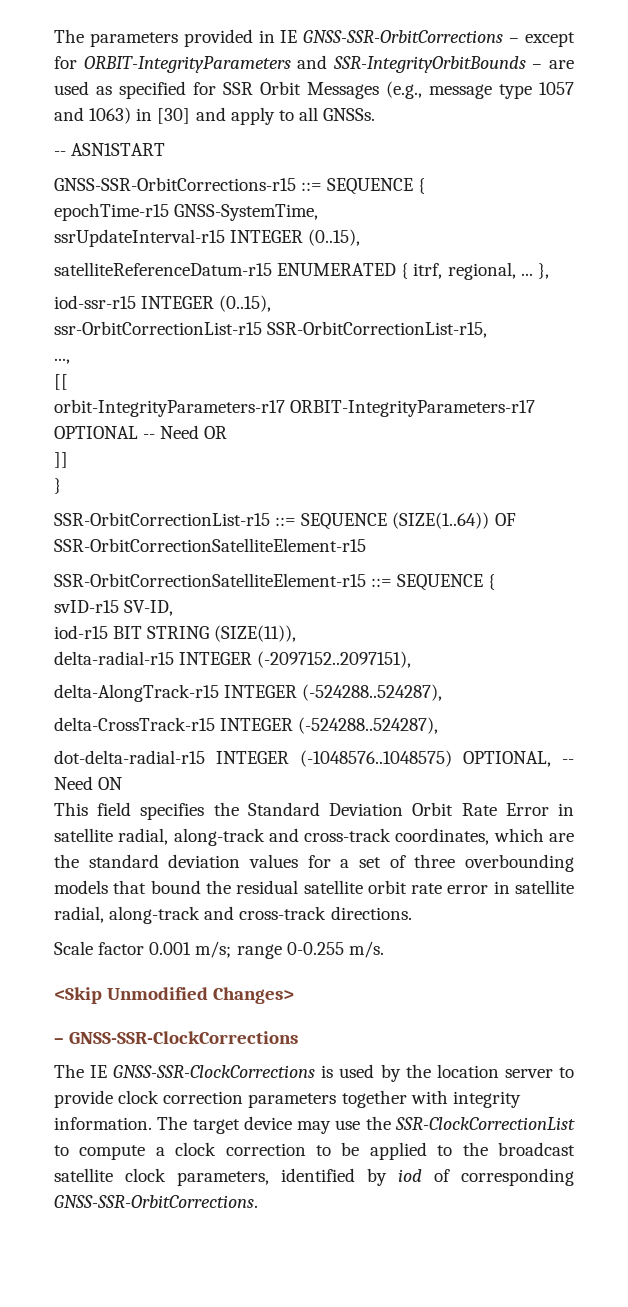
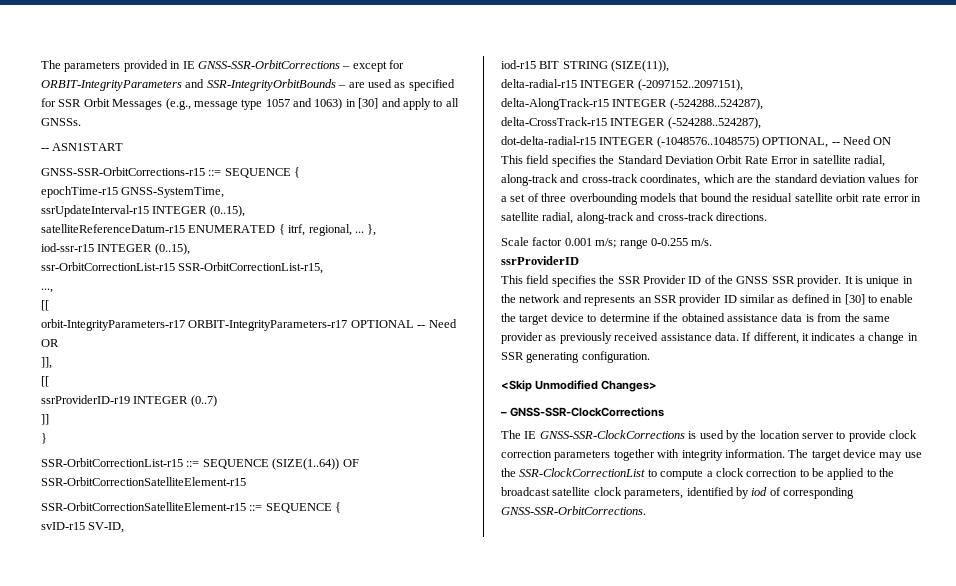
+ ]],
+ [[
+ ssrProviderID-r19 INTEGER (0..7)
+ ssrProviderID
+ This field specifies the SSR Provider ID of the GNSS SSR provider. It is unique in the network and represents an SSR provider ID similar as defined in [30] to enable the target device to determine if the obtained assistance data is from the same provider as previously received assistance data. If different, it indicates a change in SSR generating configuration.

